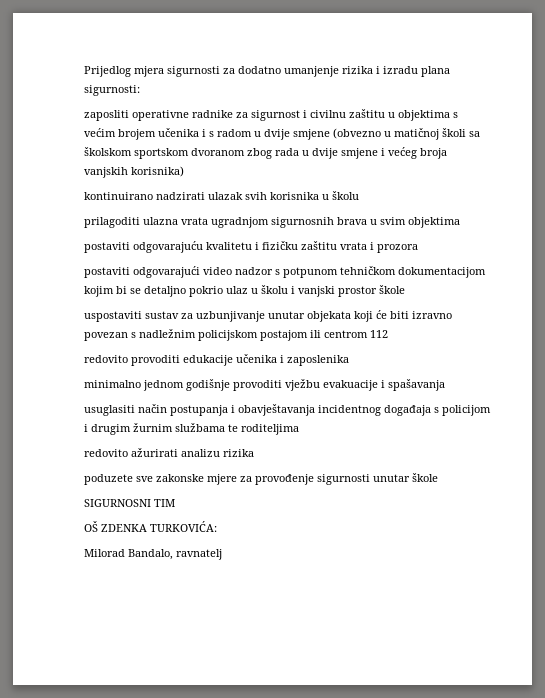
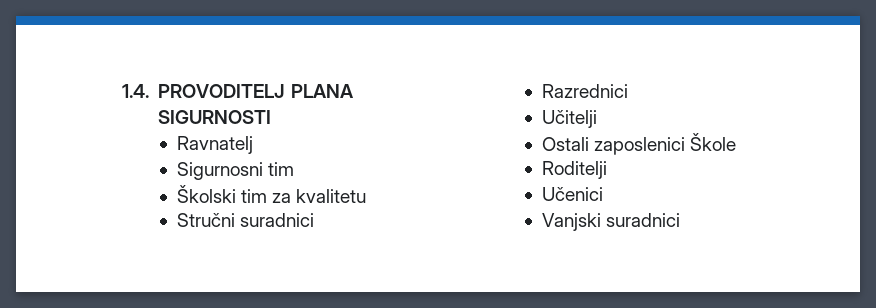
- Prijedlog mjera sigurnosti za dodatno umanjenje rizika i izradu plana sigurnosti:
- zaposliti operativne radnike za sigurnost i civilnu zaštitu u objektima s većim brojem učenika i s radom u dvije smjene (obvezno u matičnoj školi sa školskom sportskom dvoranom zbog rada u dvije smjene i većeg broja vanjskih korisnika)
- kontinuirano nadzirati ulazak svih korisnika u školu
- prilagoditi ulazna vrata ugradnjom sigurnosnih brava u svim objektima
- postaviti odgovarajuću kvalitetu i fizičku zaštitu vrata i prozora
- postaviti odgovarajući video nadzor s potpunom tehničkom dokumentacijom kojim bi se detaljno pokrio ulaz u školu i vanjski prostor škole
- uspostaviti sustav za uzbunjivanje unutar objekata koji će biti izravno povezan s nadležnim policijskom postajom ili centrom 112
- redovito provoditi edukacije učenika i zaposlenika
- minimalno jednom godišnje provoditi vježbu evakuacije i spašavanja
- usuglasiti način postupanja i obavještavanja incidentnog događaja s policijom i drugim žurnim službama te roditeljima
- redovito ažurirati analizu rizika
- poduzete sve zakonske mjere za provođenje sigurnosti unutar škole
- SIGURNOSNI TIM
- OŠ ZDENKA TURKOVIĆA:
- Milorad Bandalo, ravnatelj
+ 1.4. PROVODITELJ PLANA SIGURNOSTI
+ Ravnatelj
+ Sigurnosni tim
+ Školski tim za kvalitetu
+ Stručni suradnici
+ Razrednici
+ Učitelji
+ Ostali zaposlenici Škole
+ Roditelji
+ Učenici
+ Vanjski suradnici

